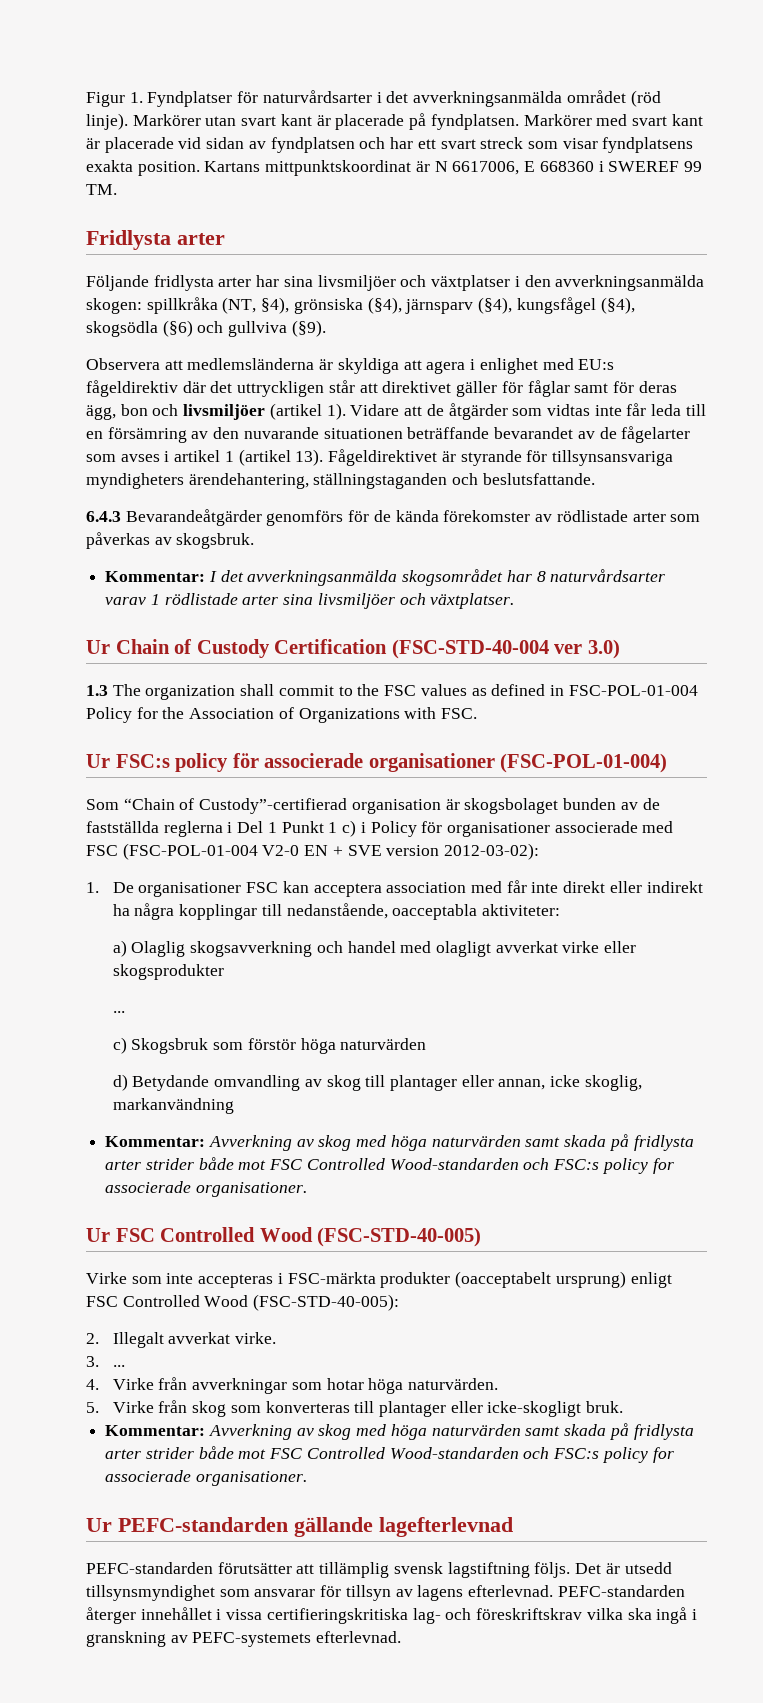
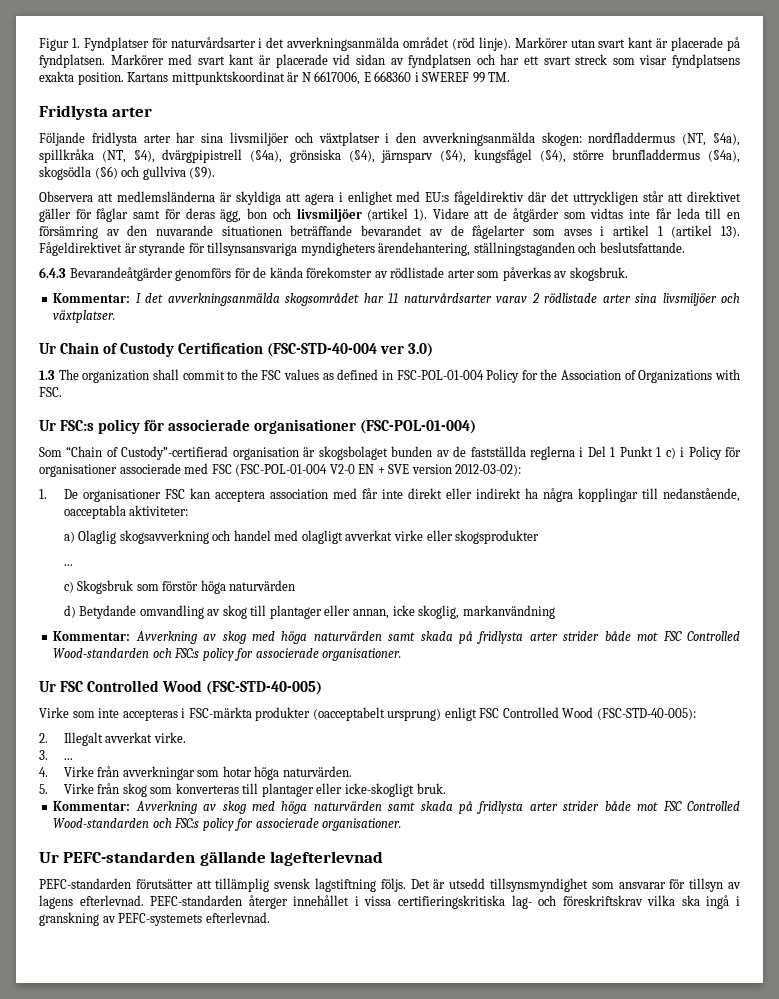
- Följande fridlysta arter har sina livsmiljöer och växtplatser i den avverkningsanmälda skogen: spillkråka (NT, §4), grönsiska (§4), järnsparv (§4), kungsfågel (§4), skogsödla (§6) och gullviva (§9).
+ Följande fridlysta arter har sina livsmiljöer och växtplatser i den avverkningsanmälda skogen: nordfladdermus (NT, §4a), spillkråka (NT, §4), dvärgpipistrell (§4a), grönsiska (§4), järnsparv (§4), kungsfågel (§4), större brunfladdermus (§4a), skogsödla (§6) och gullviva (§9).
- Kommentar: I det avverkningsanmälda skogsområdet har 8 naturvårdsarter varav 1 rödlistade arter sina livsmiljöer och växtplatser.
+ Kommentar: I det avverkningsanmälda skogsområdet har 11 naturvårdsarter varav 2 rödlistade arter sina livsmiljöer och växtplatser.

